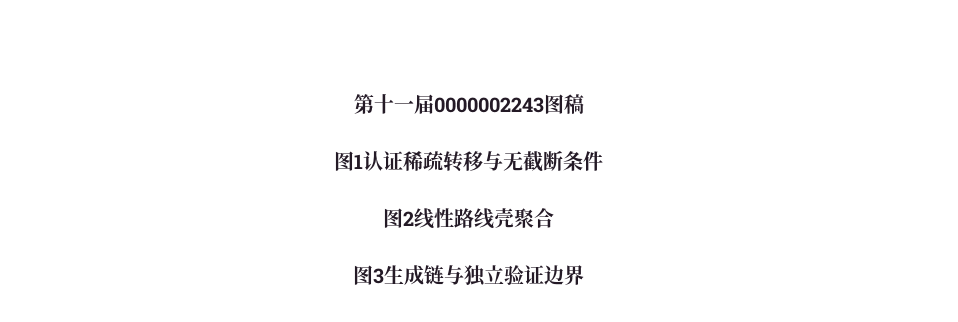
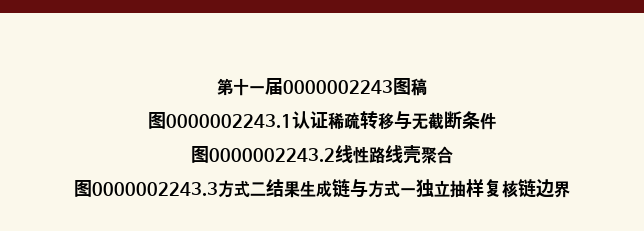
- 图1认证稀疏转移与无截断条件
+ 图0000002243.1认证稀疏转移与无截断条件
- 图2线性路线壳聚合
+ 图0000002243.2线性路线壳聚合
- 图3生成链与独立验证边界
+ 图0000002243.3方式二结果生成链与方式一独立抽样复核链边界

